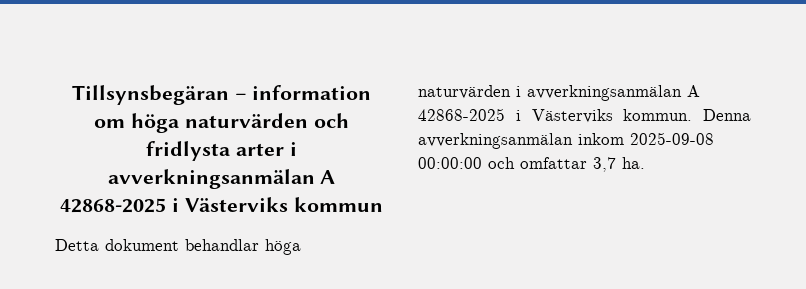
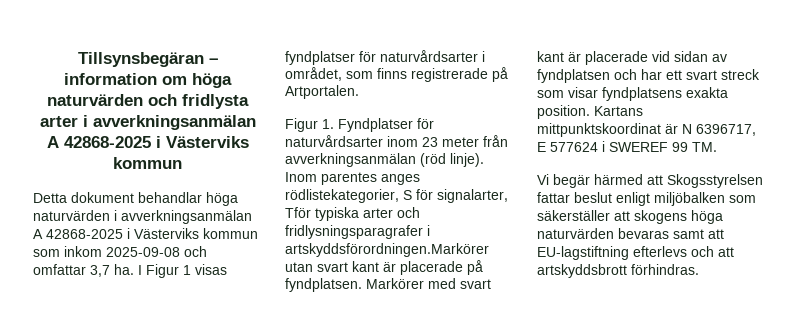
- Detta dokument behandlar höga naturvärden i avverkningsanmälan A 42868-2025 i Västerviks kommun. Denna avverkningsanmälan inkom 2025-09-08 00:00:00 och omfattar 3,7 ha.
+ Detta dokument behandlar höga naturvärden i avverkningsanmälan A 42868-2025 i Västerviks kommun som inkom 2025-09-08 och omfattar 3,7 ha.
+ I Figur 1 visas fyndplatser för naturvårdsarter i området, som finns registrerade på Artportalen.
+ Figur 1. Fyndplatser för naturvårdsarter inom 23 meter från avverkningsanmälan (röd linje). Inom parentes anges rödlistekategorier, S för signalarter, Tför typiska arter och fridlysningsparagrafer i artskyddsförordningen.Markörer utan svart kant är placerade på fyndplatsen. Markörer med svart kant är placerade vid sidan av fyndplatsen och har ett svart streck som visar fyndplatsens exakta position. Kartans mittpunktskoordinat är N 6396717, E 577624 i SWEREF 99 TM.
+ Vi begär härmed att Skogsstyrelsen fattar beslut enligt miljöbalken som säkerställer att skogens höga naturvärden bevaras samt att EU-lagstiftning efterlevs och att artskyddsbrott förhindras.

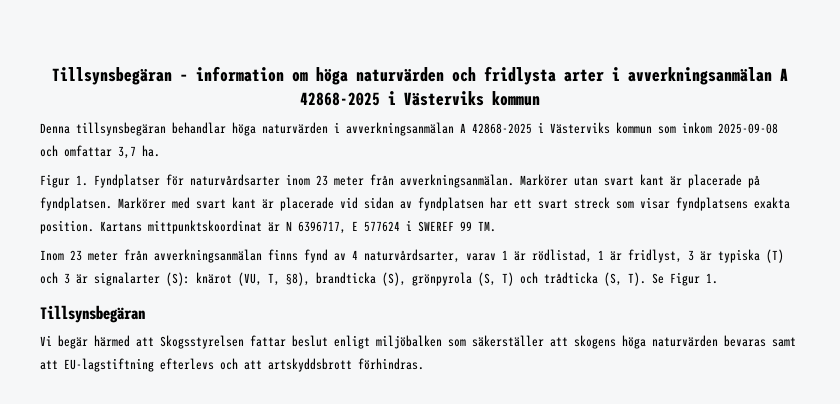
- Detta dokument behandlar höga naturvärden i avverkningsanmälan A 42868-2025 i Västerviks kommun som inkom 2025-09-08 och omfattar 3,7 ha. I Figur 1 visas fyndplatser för naturvårdsarter i området, som finns registrerade på Artportalen.
+ Denna tillsynsbegäran behandlar höga naturvärden i avverkningsanmälan A 42868-2025 i Västerviks kommun som inkom 2025-09-08 och omfattar 3,7 ha.
- Figur 1. Fyndplatser för naturvårdsarter inom 23 meter från avverkningsanmälan (röd linje). Inom parentes anges rödlistekategorier, S för signalarter, Tför typiska arter och fridlysningsparagrafer i artskyddsförordningen.Markörer utan svart kant är placerade på fyndplatsen.
+ Figur 1. Fyndplatser för naturvårdsarter inom 23 meter från avverkningsanmälan. Markörer utan svart kant är placerade på fyndplatsen.
- Markörer med svart kant är placerade vid sidan av fyndplatsen och har ett svart streck som visar fyndplatsens exakta position.
+ Markörer med svart kant är placerade vid sidan av fyndplatsen har ett svart streck som visar fyndplatsens exakta position.
+ Inom 23 meter från avverkningsanmälan finns fynd av 4 naturvårdsarter, varav 1 är rödlistad, 1 är fridlyst, 3 är typiska (T) och 3 är signalarter (S): knärot (VU, T, §8), brandticka (S), grönpyrola (S, T) och trådticka (S, T). Se Figur 1.
+ Tillsynsbegäran

